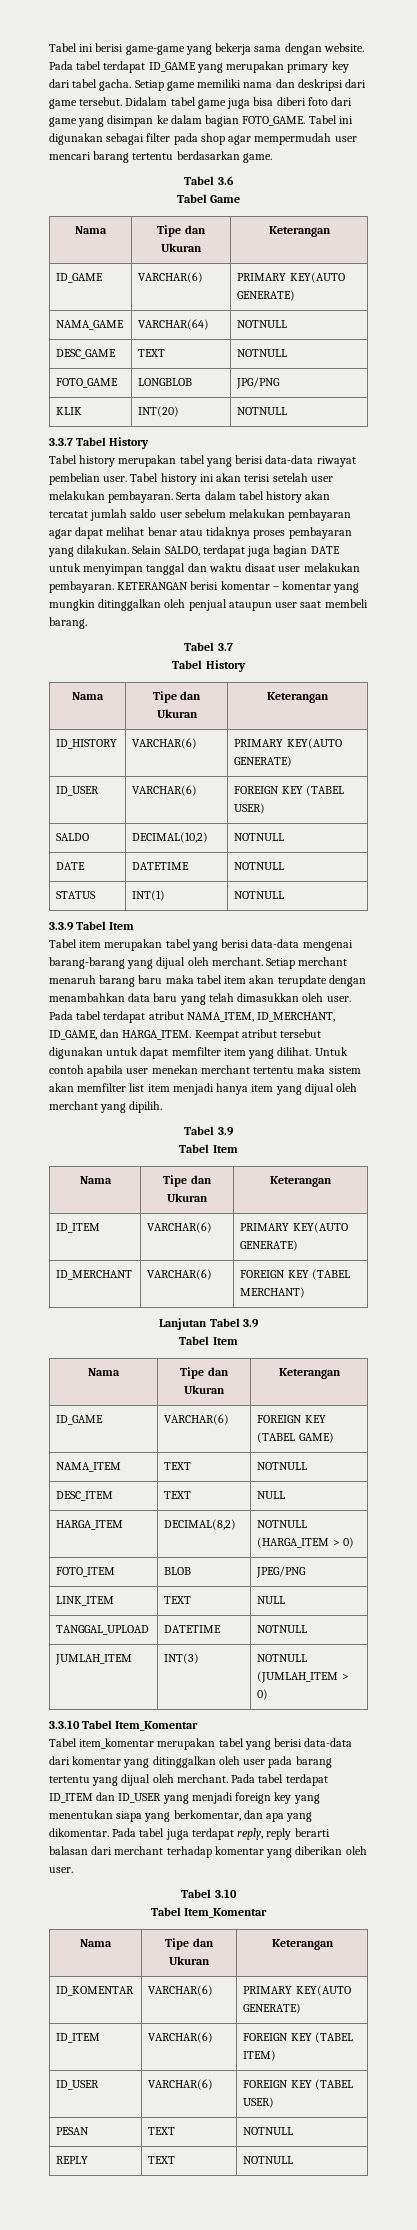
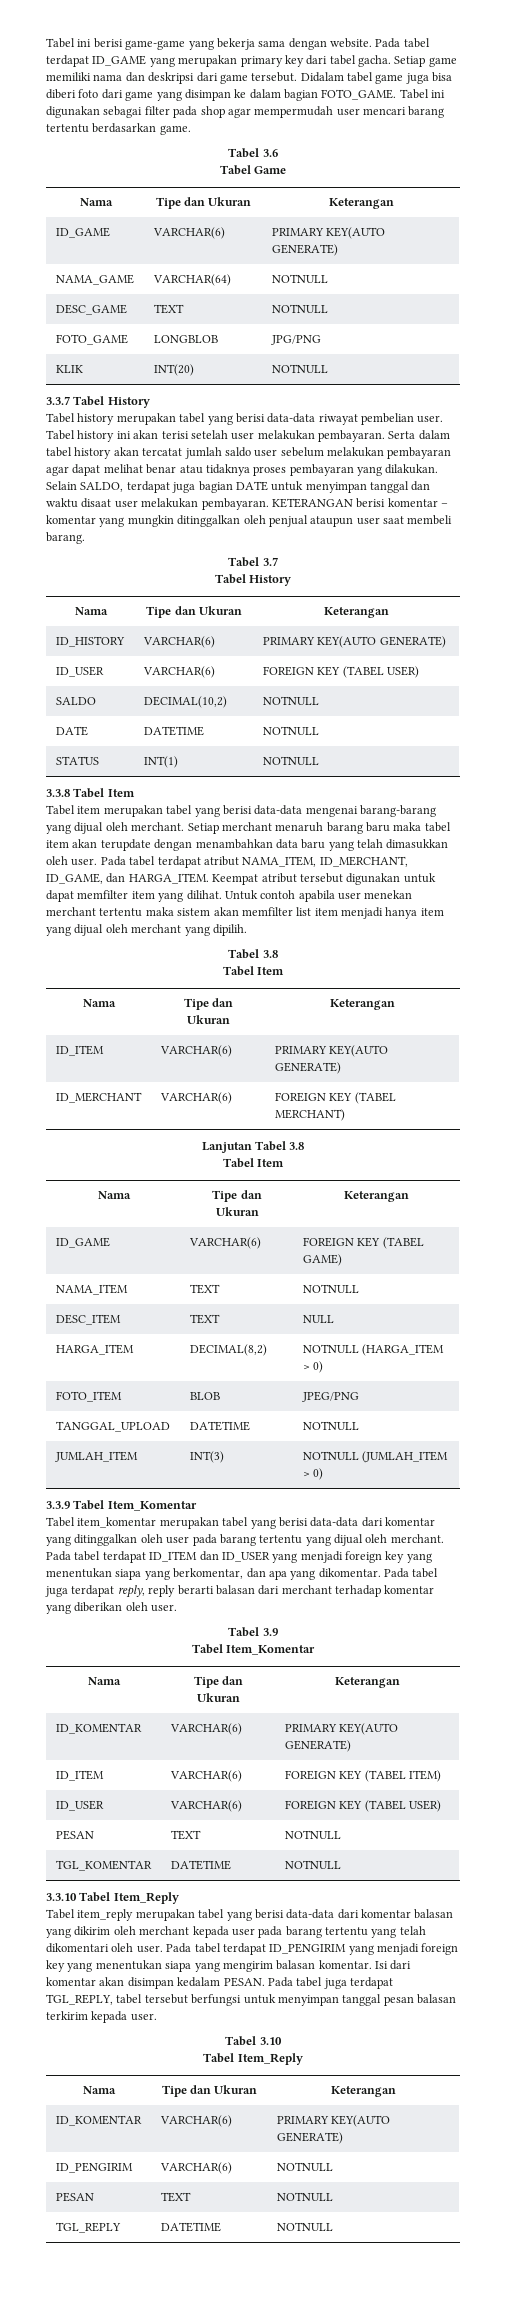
- 3.3.9 Tabel Item
+ 3.3.8 Tabel Item
  Untuk contoh apabila user menekan merchant tertentu maka sistem akan memfilter list item menjadi hanya item yang dijual oleh merchant yang dipilih.
- Tabel 3.9
+ Tabel 3.8
- Lanjutan Tabel 3.9
+ Lanjutan Tabel 3.8
- LINK_ITEM | TEXT | NULL
- 3.3.10 Tabel Item_Komentar
+ 3.3.9 Tabel Item_Komentar
- Tabel 3.10
+ Tabel 3.9
- REPLY | TEXT | NOTNULL
+ TGL_KOMENTAR | DATETIME | NOTNULL
+ 3.3.10 Tabel Item_Reply
+ Tabel item_reply merupakan tabel yang berisi data-data dari komentar balasan yang dikirim oleh merchant kepada user pada barang tertentu yang telah dikomentari oleh user. Pada tabel terdapat ID_PENGIRIM yang menjadi foreign key yang menentukan siapa yang mengirim balasan komentar. Isi dari komentar akan disimpan kedalam PESAN. Pada tabel juga terdapat TGL_REPLY, tabel tersebut berfungsi untuk menyimpan tanggal pesan balasan terkirim kepada user.
+ Tabel 3.10
+ Tabel Item_Reply
+ Nama | Tipe dan Ukuran | Keterangan
+ ID_KOMENTAR | VARCHAR(6) | PRIMARY KEY(AUTO GENERATE)
+ ID_PENGIRIM | VARCHAR(6) | NOTNULL
+ PESAN | TEXT | NOTNULL
+ TGL_REPLY | DATETIME | NOTNULL

